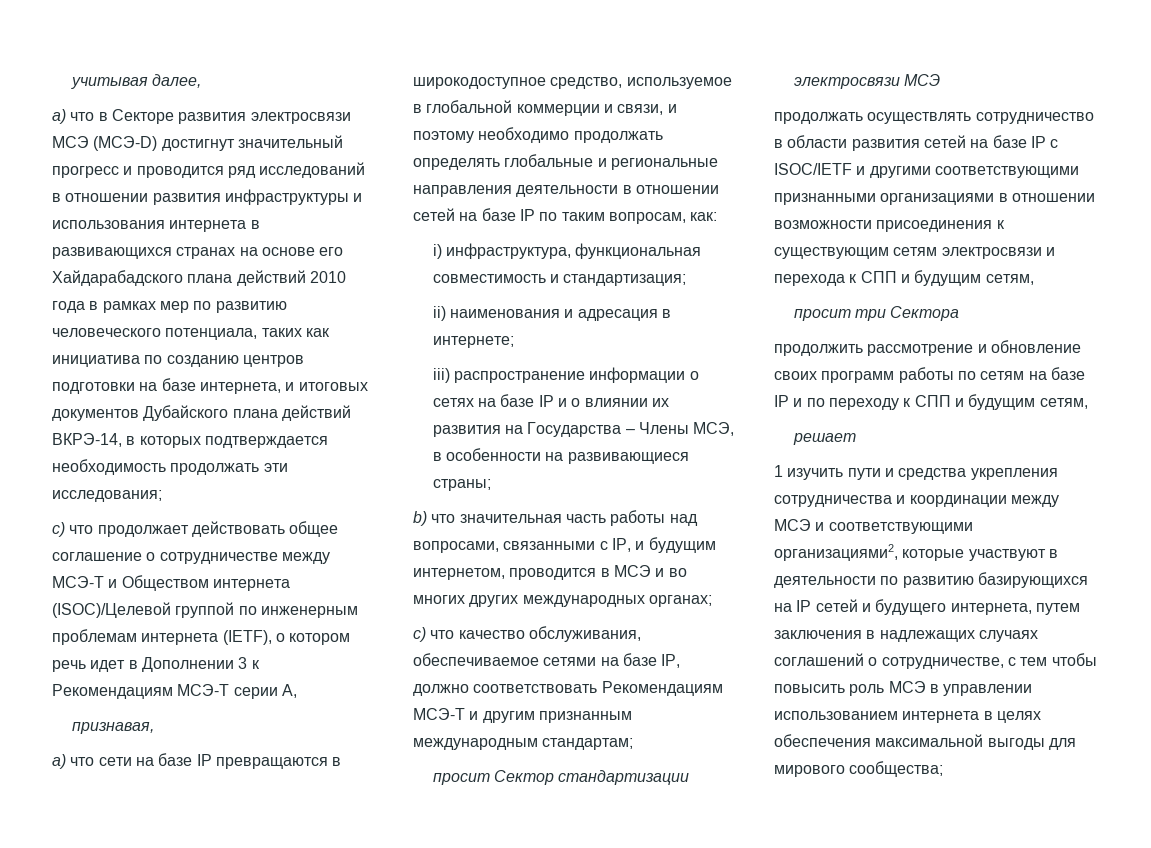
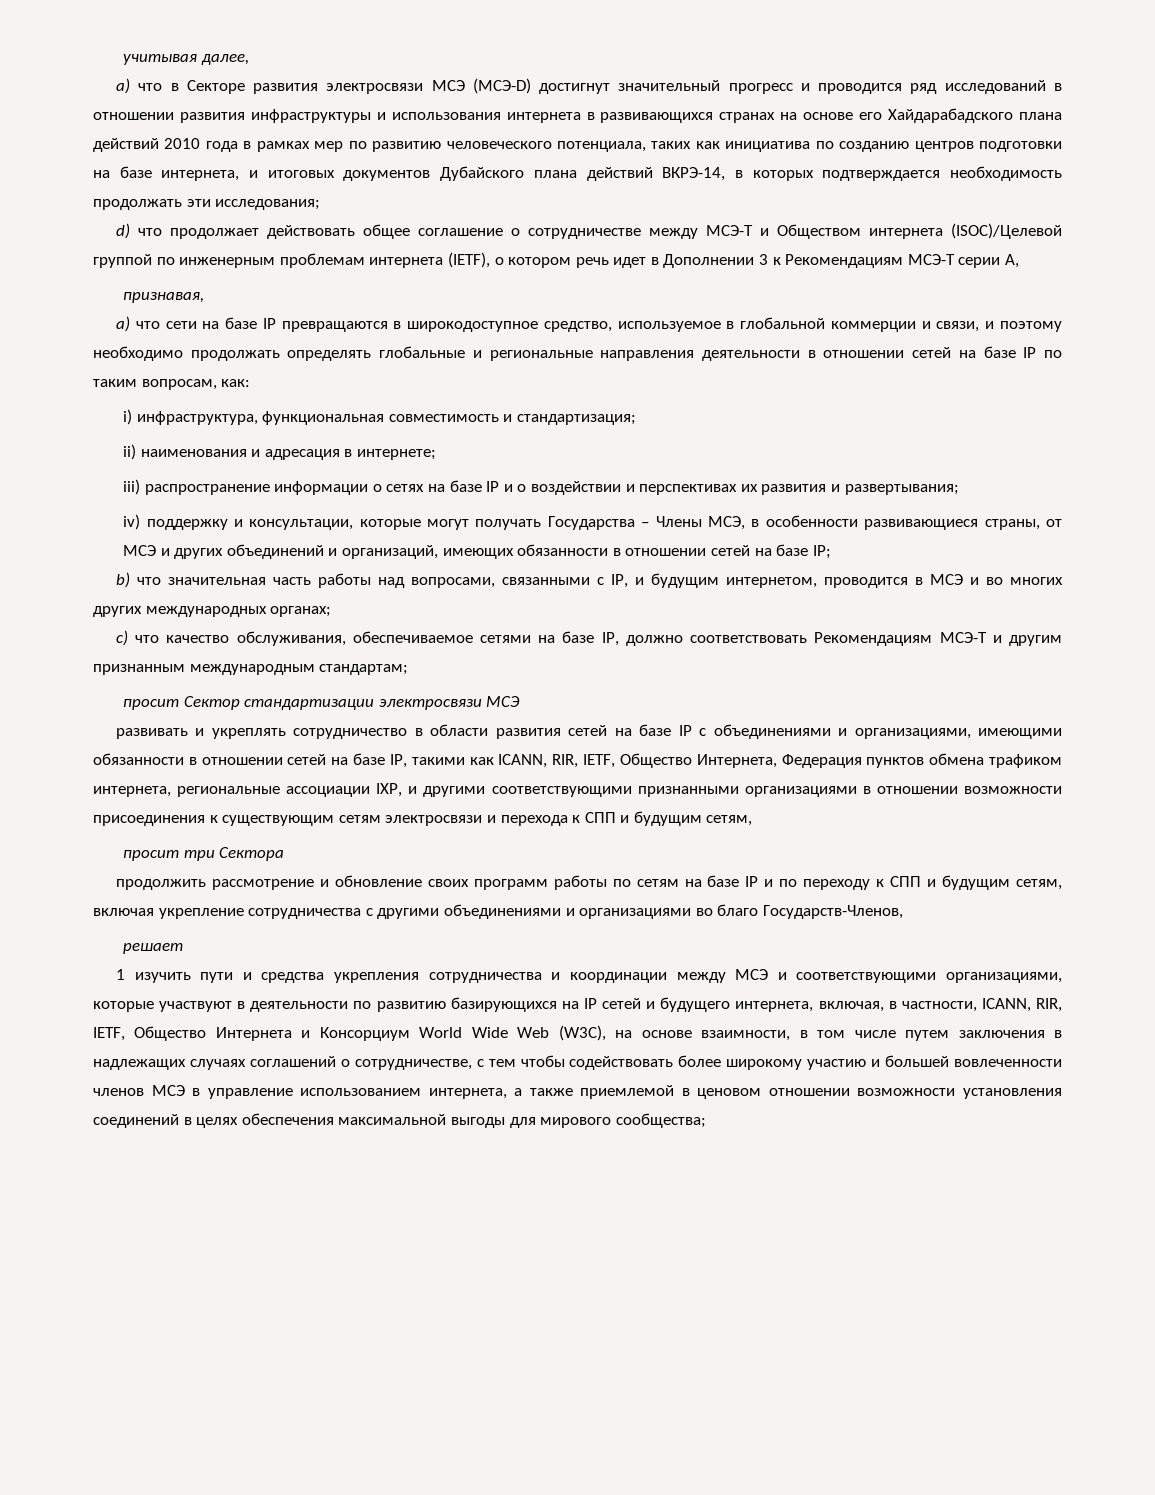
- c) что продолжает действовать общее соглашение о сотрудничестве между МСЭ-Т и Обществом интернета (ISOC)/Целевой группой по инженерным проблемам интернета (IETF), о котором речь идет в Дополнении 3 к Рекомендациям МСЭ-Т серии А,
+ d) что продолжает действовать общее соглашение о сотрудничестве между МСЭ-Т и Обществом интернета (ISOC)/Целевой группой по инженерным проблемам интернета (IETF), о котором речь идет в Дополнении 3 к Рекомендациям МСЭ-Т серии А,
- iii) распространение информации о сетях на базе IP и о влиянии их развития на Государства – Члены МСЭ, в особенности на развивающиеся страны;
+ iii) распространение информации о сетях на базе IP и о воздействии и перспективах их развития и развертывания;
+ iv) поддержку и консультации, которые могут получать Государства – Члены МСЭ, в особенности развивающиеся страны, от МСЭ и других объединений и организаций, имеющих обязанности в отношении сетей на базе IP;
- продолжать осуществлять сотрудничество в области развития сетей на базе IP с ISOC/IETF и другими соответствующими признанными организациями в отношении возможности присоединения к существующим сетям электросвязи и перехода к СПП и будущим сетям,
+ развивать и укреплять сотрудничество в области развития сетей на базе IP с объединениями и организациями, имеющими обязанности в отношении сетей на базе IP, такими как ICANN, RIR, IETF, Общество Интернета, Федерация пунктов обмена трафиком интернета, региональные ассоциации IXP, и другими соответствующими признанными организациями в отношении возможности присоединения к существующим сетям электросвязи и перехода к СПП и будущим сетям,
- продолжить рассмотрение и обновление своих программ работы по сетям на базе IP и по переходу к СПП и будущим сетям,
+ продолжить рассмотрение и обновление своих программ работы по сетям на базе IP и по переходу к СПП и будущим сетям, включая укрепление сотрудничества с другими объединениями и организациями во благо Государств-Членов,
- 1 изучить пути и средства укрепления сотрудничества и координации между МСЭ и соответствующими организациями2, которые участвуют в деятельности по развитию базирующихся на IP сетей и будущего интернета, путем заключения в надлежащих случаях соглашений о сотрудничестве, с тем чтобы повысить роль МСЭ в управлении использованием интернета в целях обеспечения максимальной выгоды для мирового сообщества;
+ 1 изучить пути и средства укрепления сотрудничества и координации между МСЭ и соответствующими организациями, которые участвуют в деятельности по развитию базирующихся на IP сетей и будущего интернета, включая, в частности, ICANN, RIR, IETF, Общество Интернета и Консорциум World Wide Web (W3C), на основе взаимности, в том числе путем заключения в надлежащих случаях соглашений о сотрудничестве, с тем чтобы содействовать более широкому участию и большей вовлеченности членов МСЭ в управление использованием интернета, а также приемлемой в ценовом отношении возможности установления соединений в целях обеспечения максимальной выгоды для мирового сообщества;

